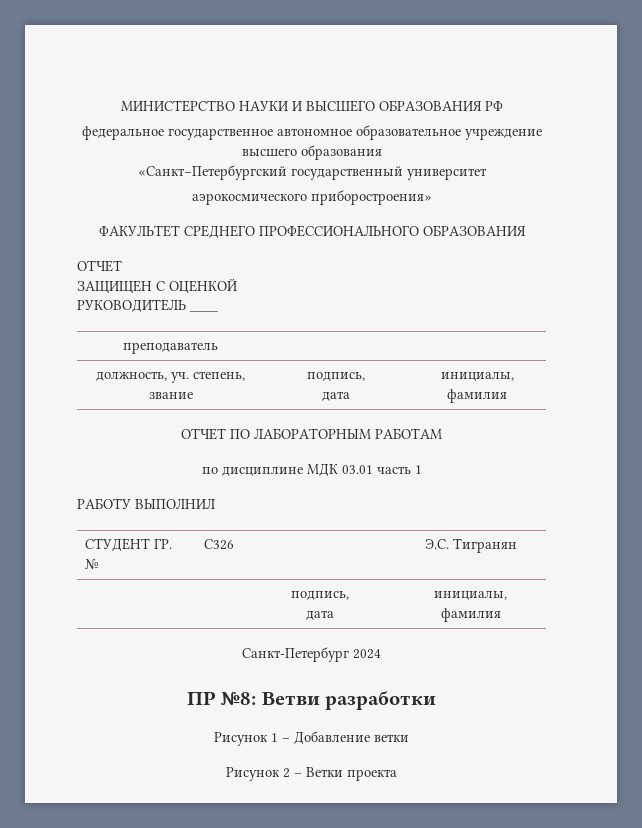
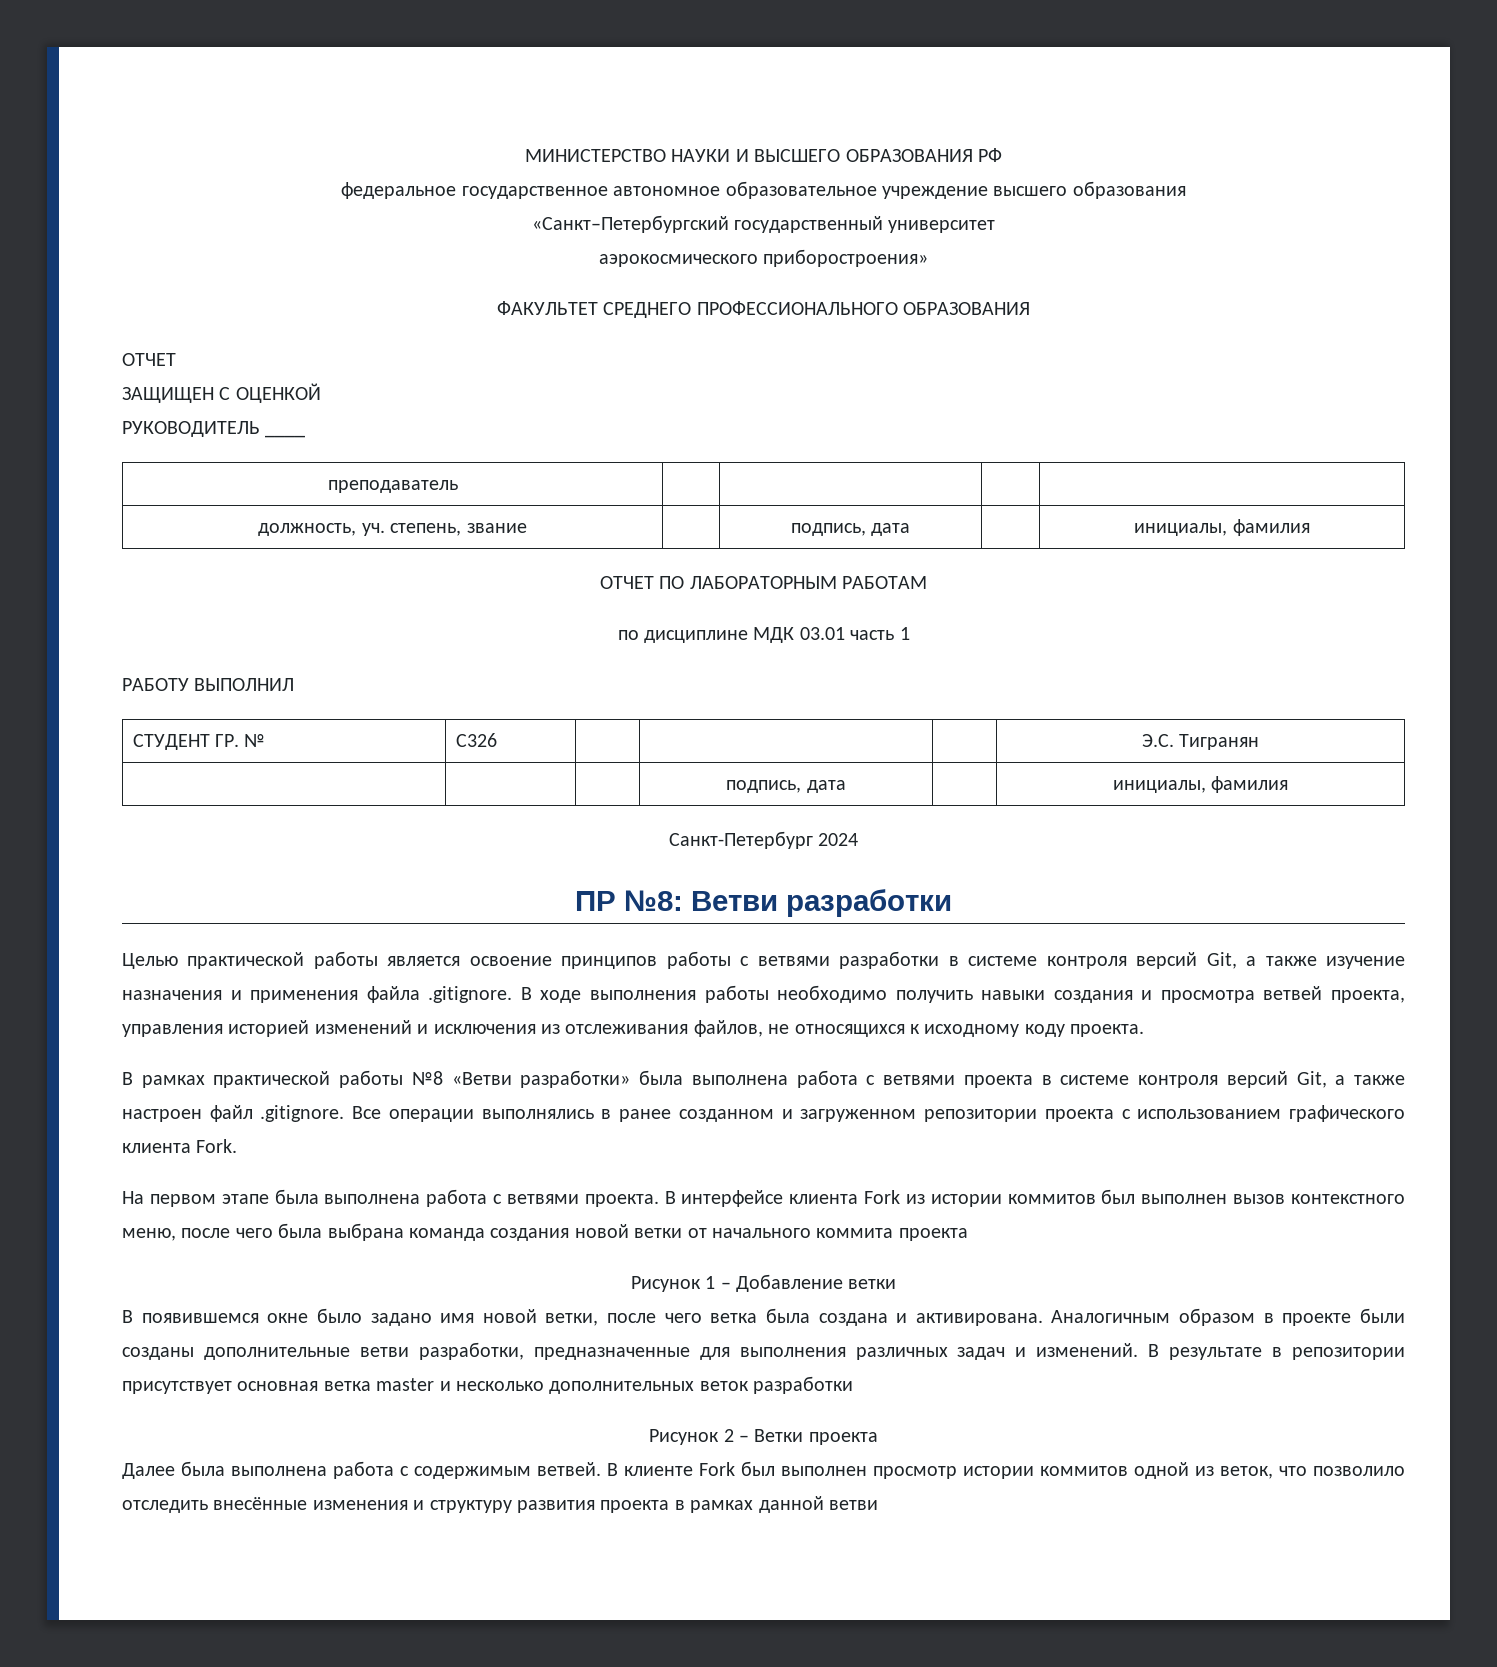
+ Целью практической работы является освоение принципов работы с ветвями разработки в системе контроля версий Git, а также изучение назначения и применения файла .gitignore. В ходе выполнения работы необходимо получить навыки создания и просмотра ветвей проекта, управления историей изменений и исключения из отслеживания файлов, не относящихся к исходному коду проекта.
+ В рамках практической работы №8 «Ветви разработки» была выполнена работа с ветвями проекта в системе контроля версий Git, а также настроен файл .gitignore. Все операции выполнялись в ранее созданном и загруженном репозитории проекта с использованием графического клиента Fork.
+ На первом этапе была выполнена работа с ветвями проекта. В интерфейсе клиента Fork из истории коммитов был выполнен вызов контекстного меню, после чего была выбрана команда создания новой ветки от начального коммита проекта
+ В появившемся окне было задано имя новой ветки, после чего ветка была создана и активирована. Аналогичным образом в проекте были созданы дополнительные ветви разработки, предназначенные для выполнения различных задач и изменений. В результате в репозитории присутствует основная ветка master и несколько дополнительных веток разработки
+ Далее была выполнена работа с содержимым ветвей. В клиенте Fork был выполнен просмотр истории коммитов одной из веток, что позволило отследить внесённые изменения и структуру развития проекта в рамках данной ветви

